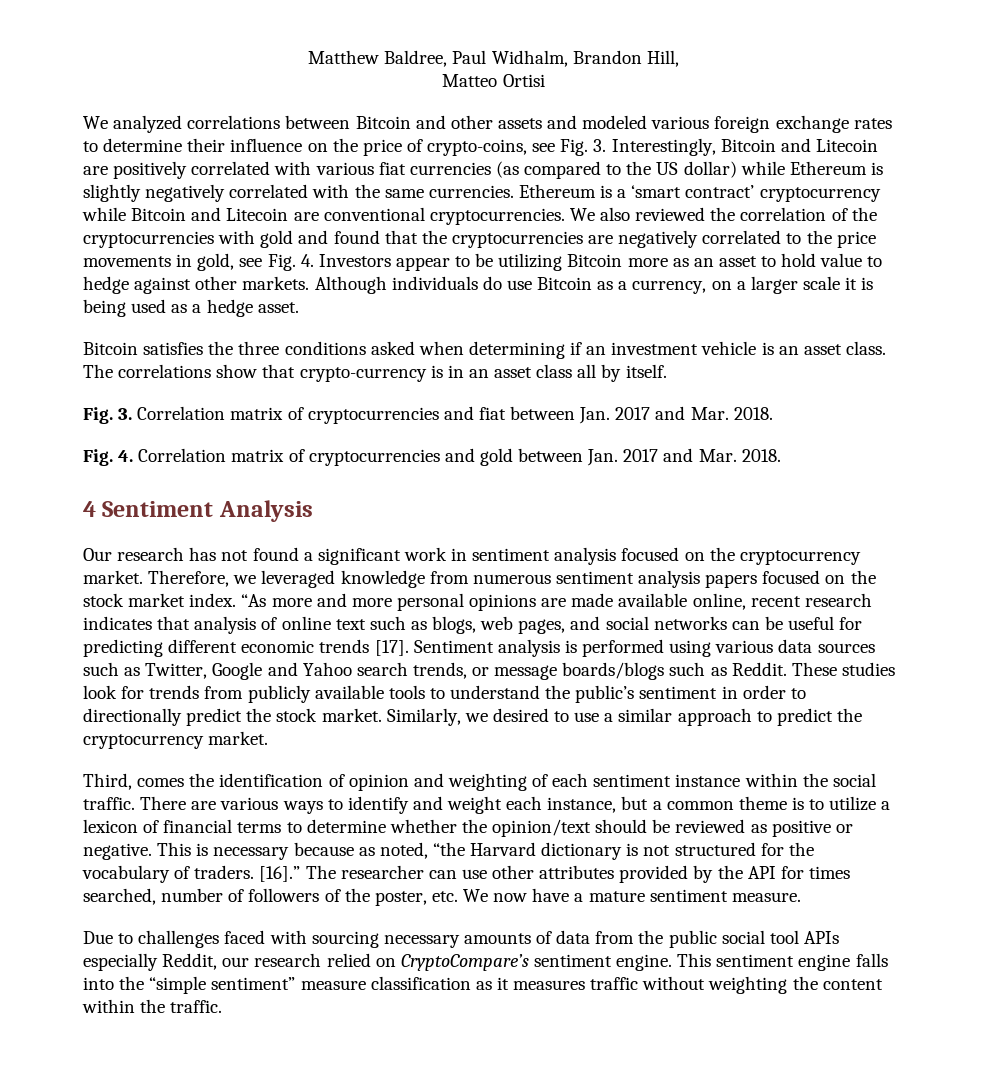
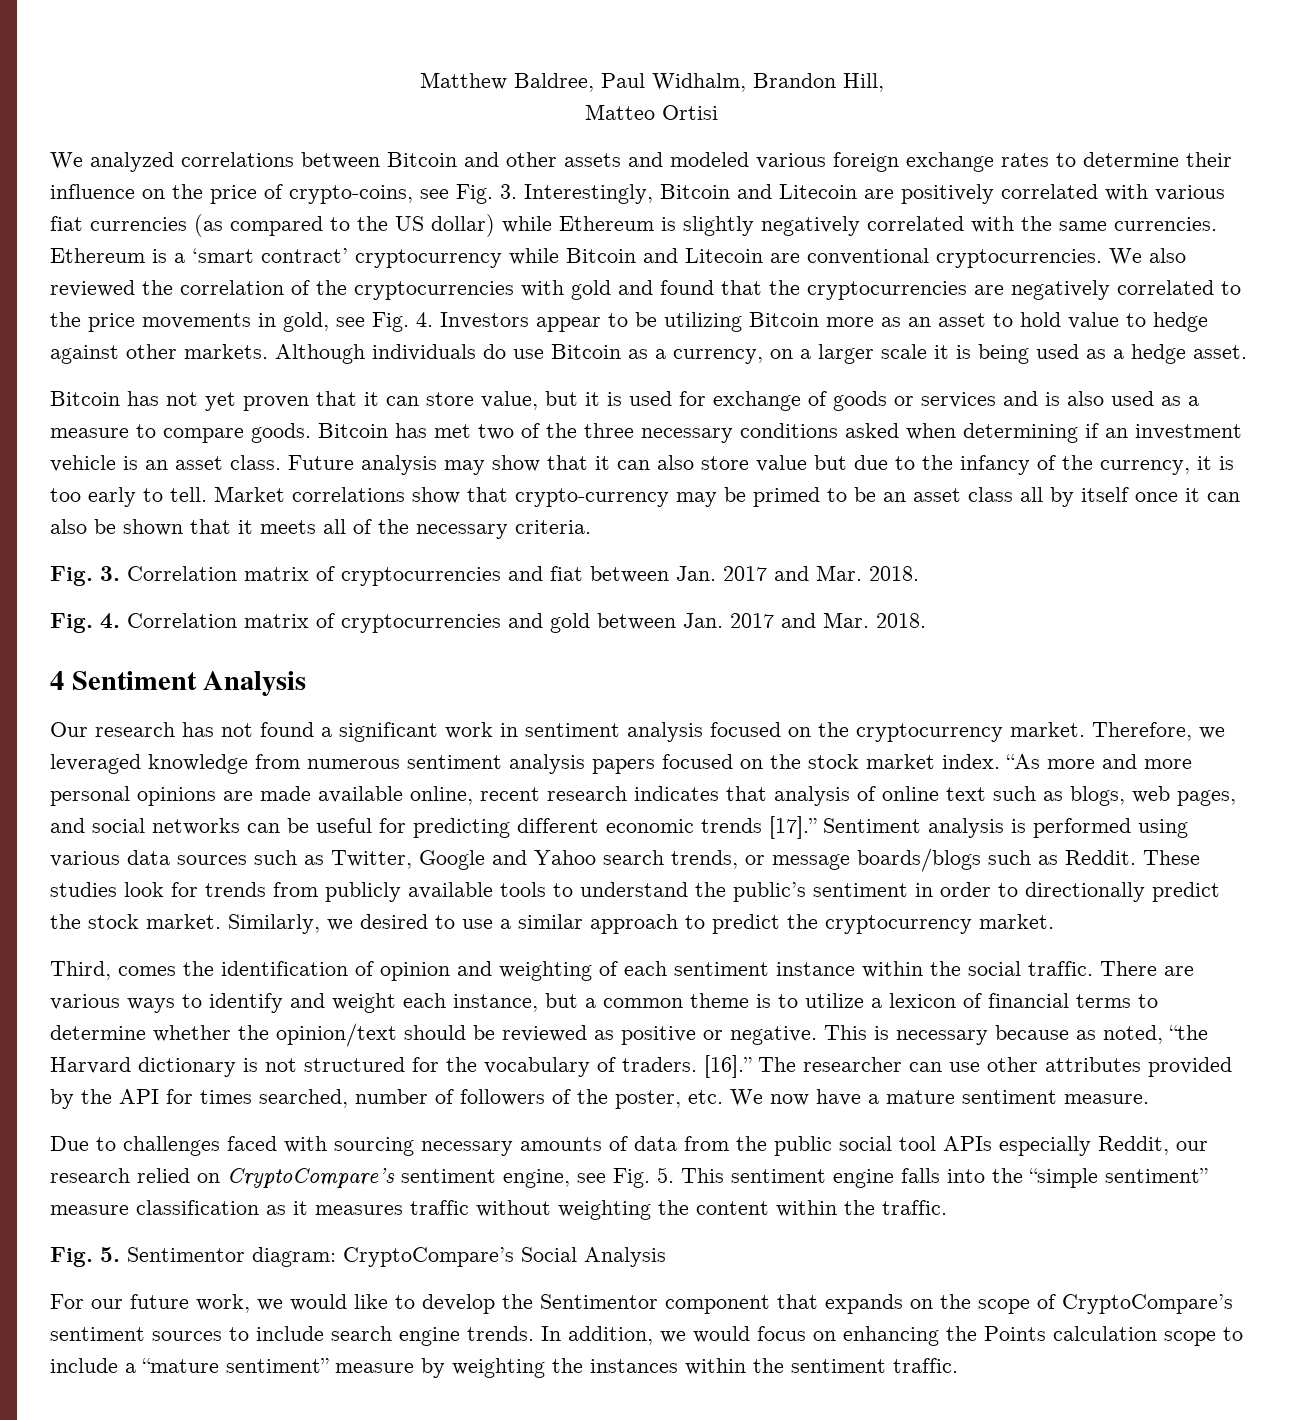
- Bitcoin satisfies the three conditions asked when determining if an investment vehicle is an asset class.
+ Bitcoin has not yet proven that it can store value, but it is used for exchange of goods or services and is also used as a measure to compare goods. Bitcoin has met two of the three necessary conditions asked when determining if an investment vehicle is an asset class.
- The correlations show that crypto-currency is in an asset class all by itself.
+ Future analysis may show that it can also store value but due to the infancy of the currency, it is too early to tell. Market correlations show that crypto-currency may be primed to be an asset class all by itself once it can also be shown that it meets all of the necessary criteria.
- “As more and more personal opinions are made available online, recent research indicates that analysis of online text such as blogs, web pages, and social networks can be useful for predicting different economic trends [17].
+ “As more and more personal opinions are made available online, recent research indicates that analysis of online text such as blogs, web pages, and social networks can be useful for predicting different economic trends [17].”
- Due to challenges faced with sourcing necessary amounts of data from the public social tool APIs especially Reddit, our research relied on CryptoCompare’s sentiment engine. This sentiment engine falls into the “simple sentiment” measure classification as it measures traffic without weighting the content within the traffic.
+ Due to challenges faced with sourcing necessary amounts of data from the public social tool APIs especially Reddit, our research relied on CryptoCompare’s sentiment engine, see Fig. 5. This sentiment engine falls into the “simple sentiment” measure classification as it measures traffic without weighting the content within the traffic.
+ Fig. 5. Sentimentor diagram: CryptoCompare’s Social Analysis
+ For our future work, we would like to develop the Sentimentor component that expands on the scope of CryptoCompare’s sentiment sources to include search engine trends. In addition, we would focus on enhancing the Points calculation scope to include a “mature sentiment” measure by weighting the instances within the sentiment traffic.

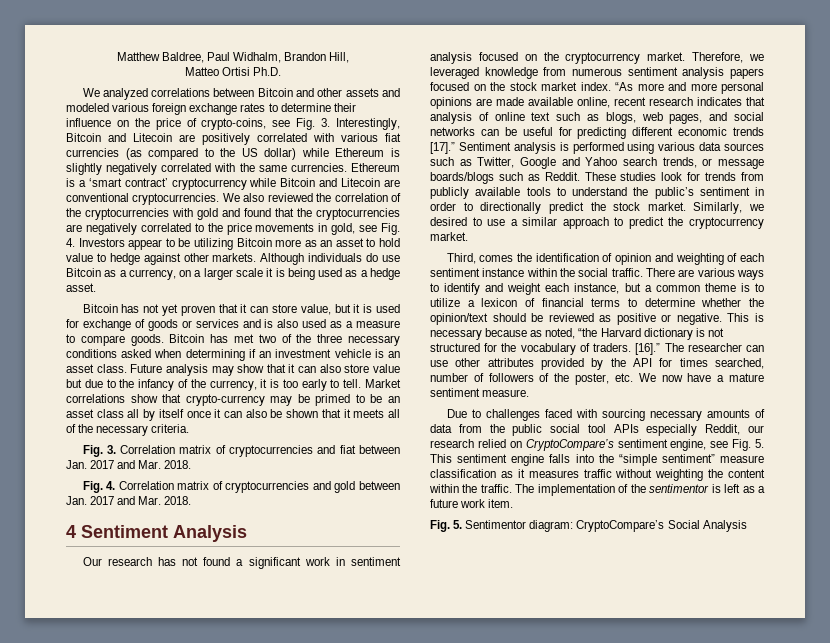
- Matteo Ortisi
+ Matteo Ortisi Ph.D.
+ The implementation of the sentimentor is left as a future work item.
- For our future work, we would like to develop the Sentimentor component that expands on the scope of CryptoCompare’s sentiment sources to include search engine trends. In addition, we would focus on enhancing the Points calculation scope to include a “mature sentiment” measure by weighting the instances within the sentiment traffic.

